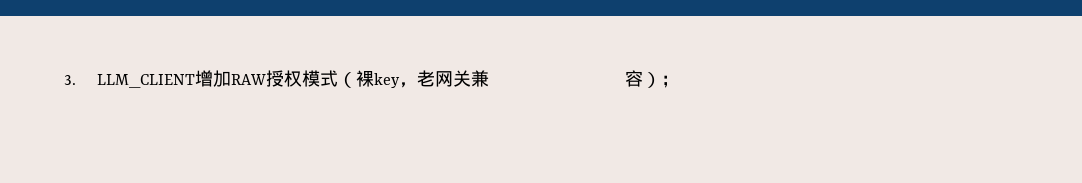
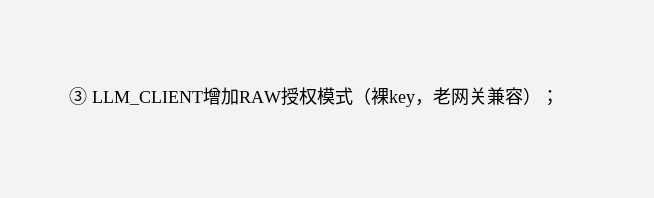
- 3. LLM_CLIENT增加RAW授权模式（裸key，老网关兼容）；
+ ③ LLM_CLIENT增加RAW授权模式（裸key，老网关兼容）；

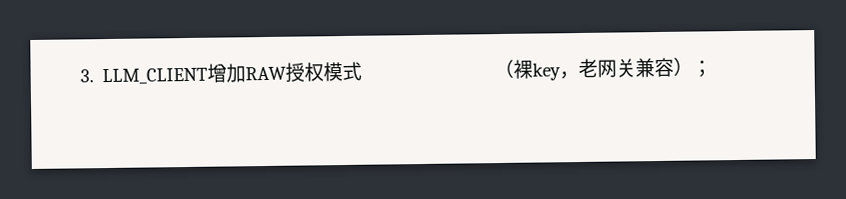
- ③ LLM_CLIENT增加RAW授权模式（裸key，老网关兼容）；
+ 3. LLM_CLIENT增加RAW授权模式（裸key，老网关兼容）；

